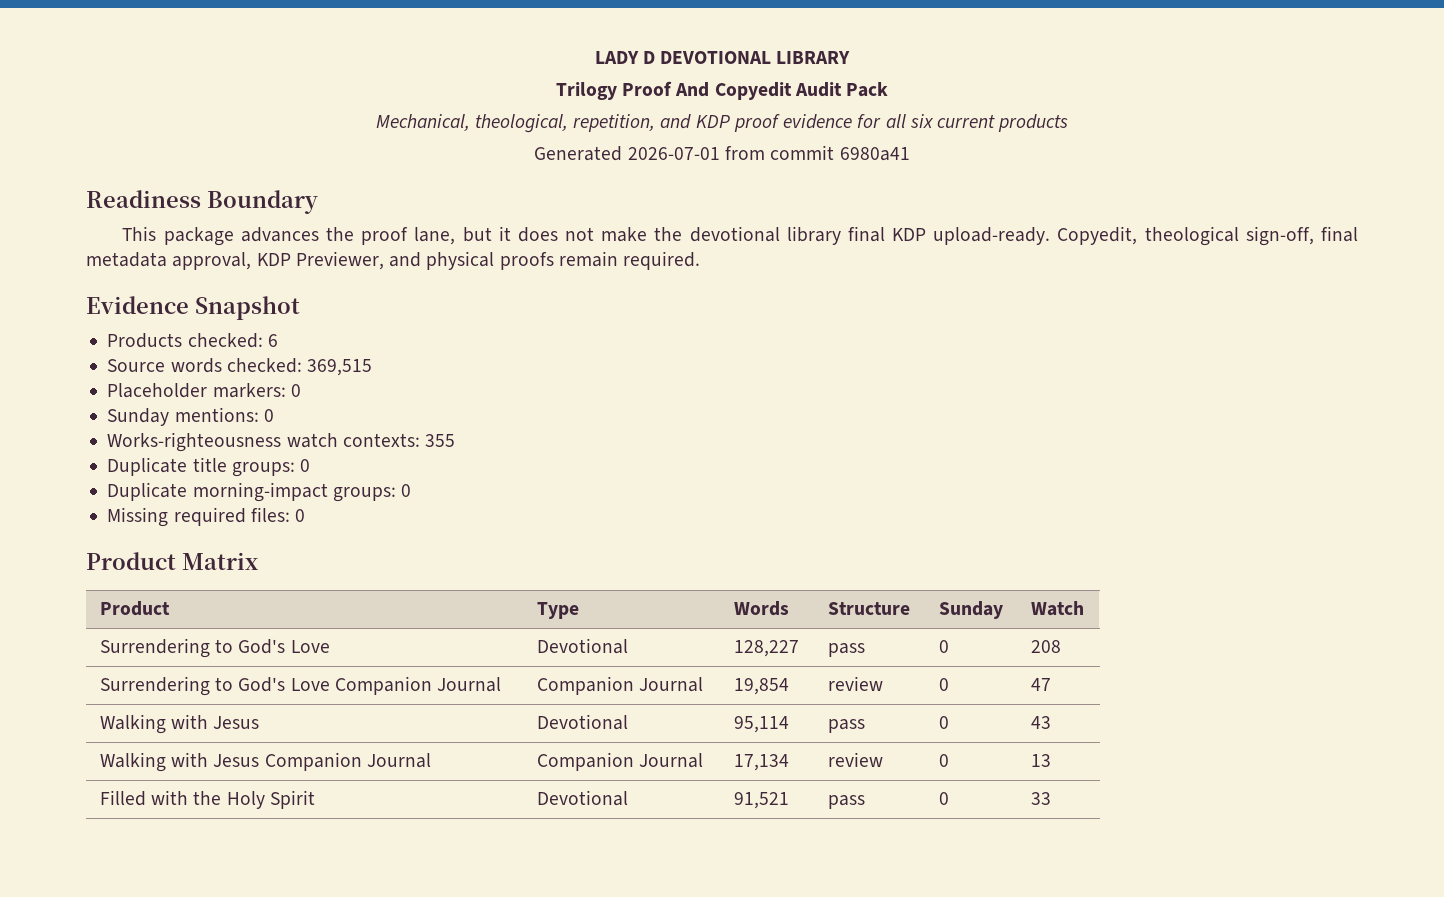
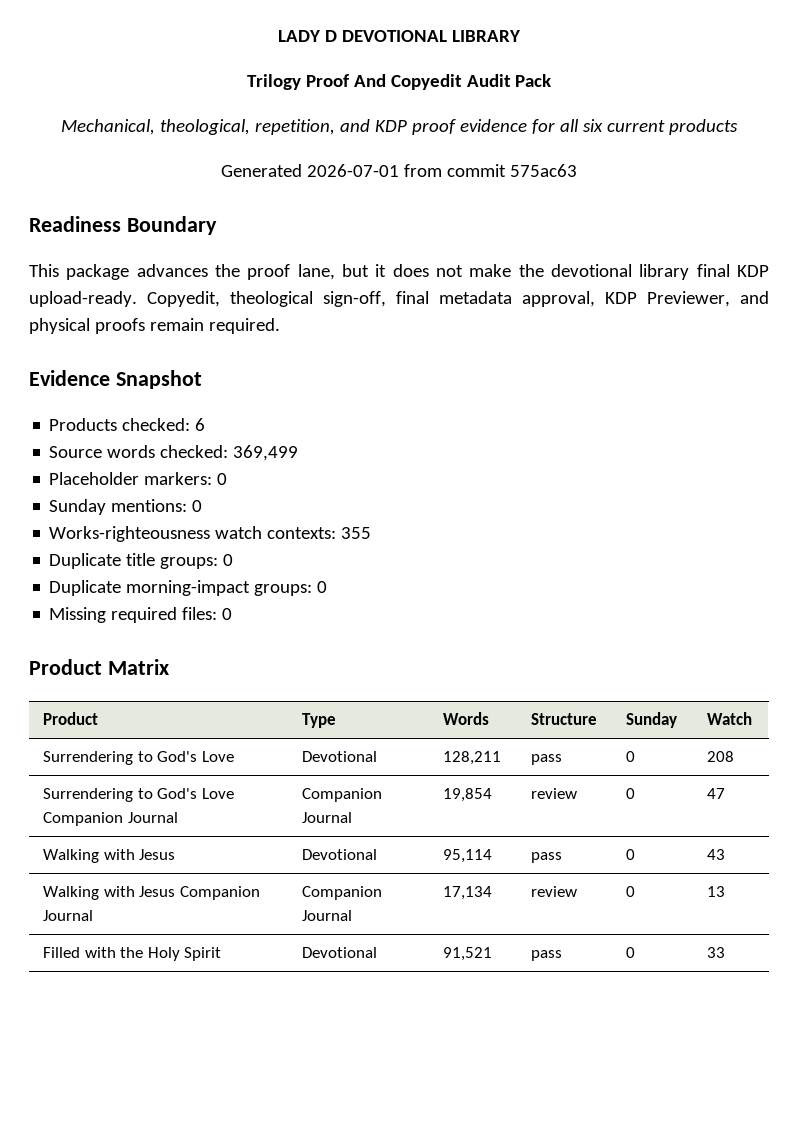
- Generated 2026-07-01 from commit 6980a41
+ Generated 2026-07-01 from commit 575ac63
- Source words checked: 369,515
+ Source words checked: 369,499
- Surrendering to God's Love | Devotional | 128,227 | pass | 0 | 208
+ Surrendering to God's Love | Devotional | 128,211 | pass | 0 | 208

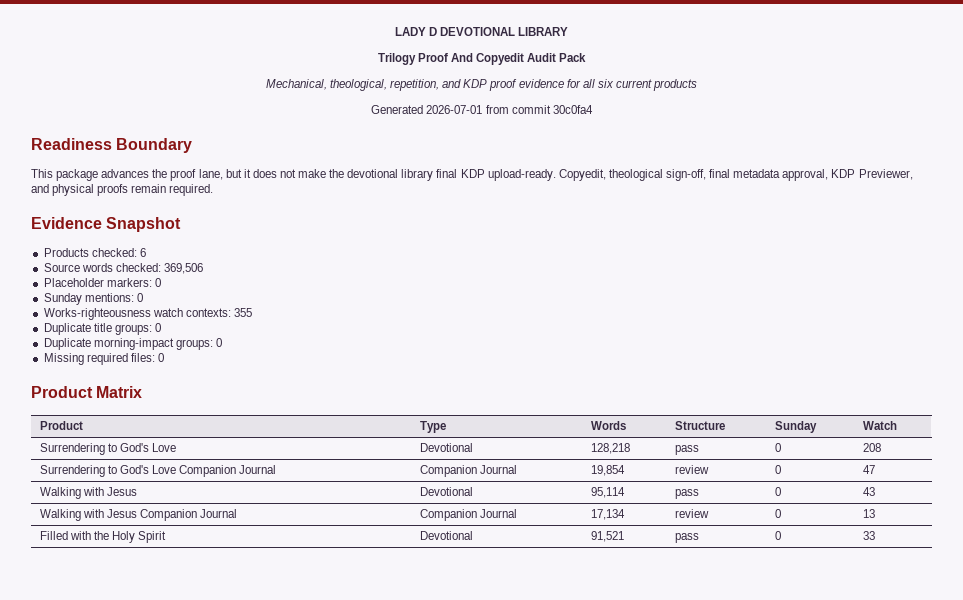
- Generated 2026-07-01 from commit 575ac63
+ Generated 2026-07-01 from commit 30c0fa4
- Source words checked: 369,499
+ Source words checked: 369,506
- Surrendering to God's Love | Devotional | 128,211 | pass | 0 | 208
+ Surrendering to God's Love | Devotional | 128,218 | pass | 0 | 208

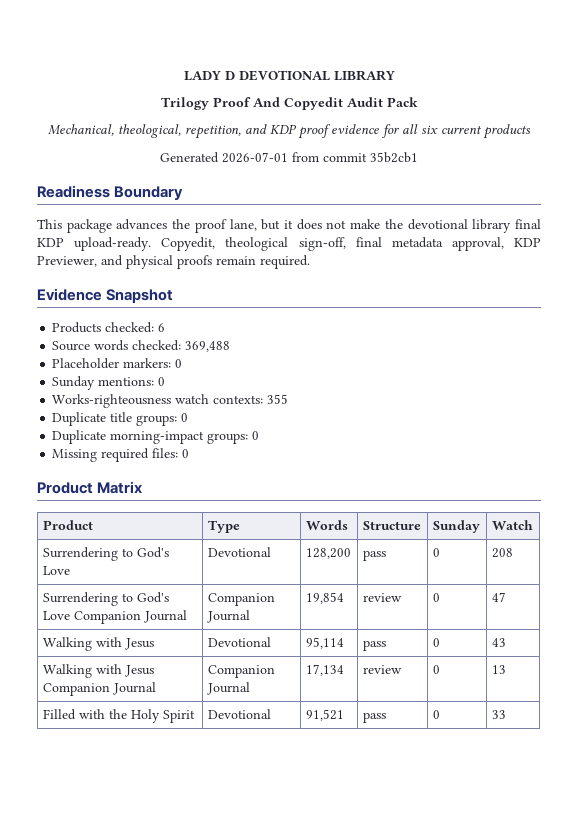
- Generated 2026-07-01 from commit 30c0fa4
+ Generated 2026-07-01 from commit 35b2cb1
- Source words checked: 369,506
+ Source words checked: 369,488
- Surrendering to God's Love | Devotional | 128,218 | pass | 0 | 208
+ Surrendering to God's Love | Devotional | 128,200 | pass | 0 | 208

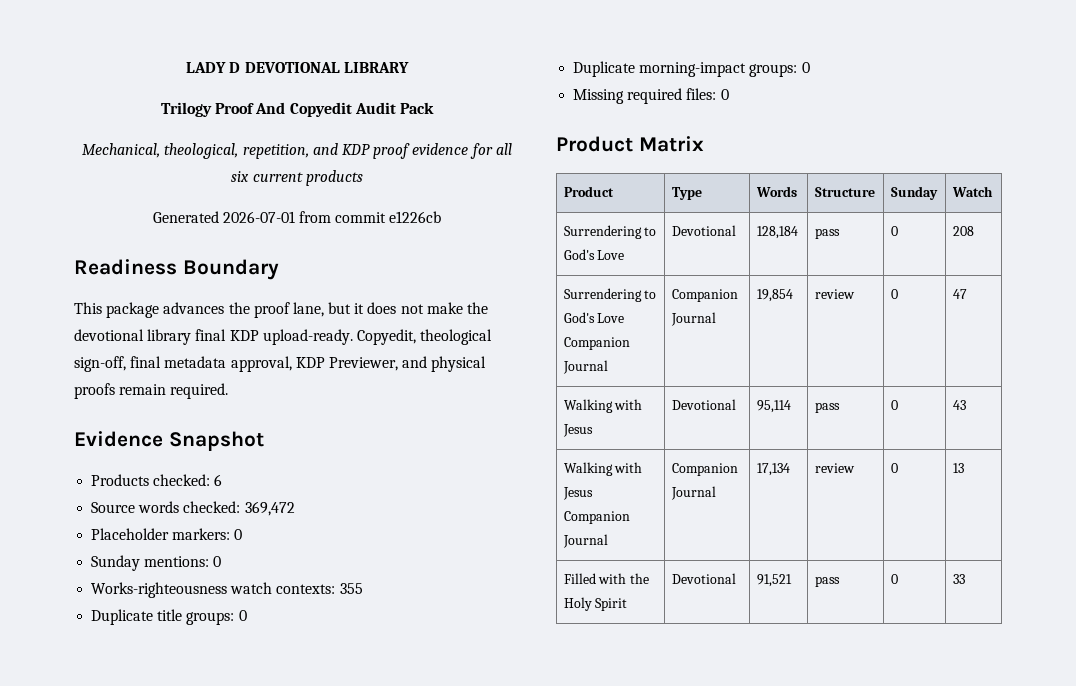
- Generated 2026-07-01 from commit 35b2cb1
+ Generated 2026-07-01 from commit e1226cb
- Source words checked: 369,488
+ Source words checked: 369,472
- Surrendering to God's Love | Devotional | 128,200 | pass | 0 | 208
+ Surrendering to God's Love | Devotional | 128,184 | pass | 0 | 208

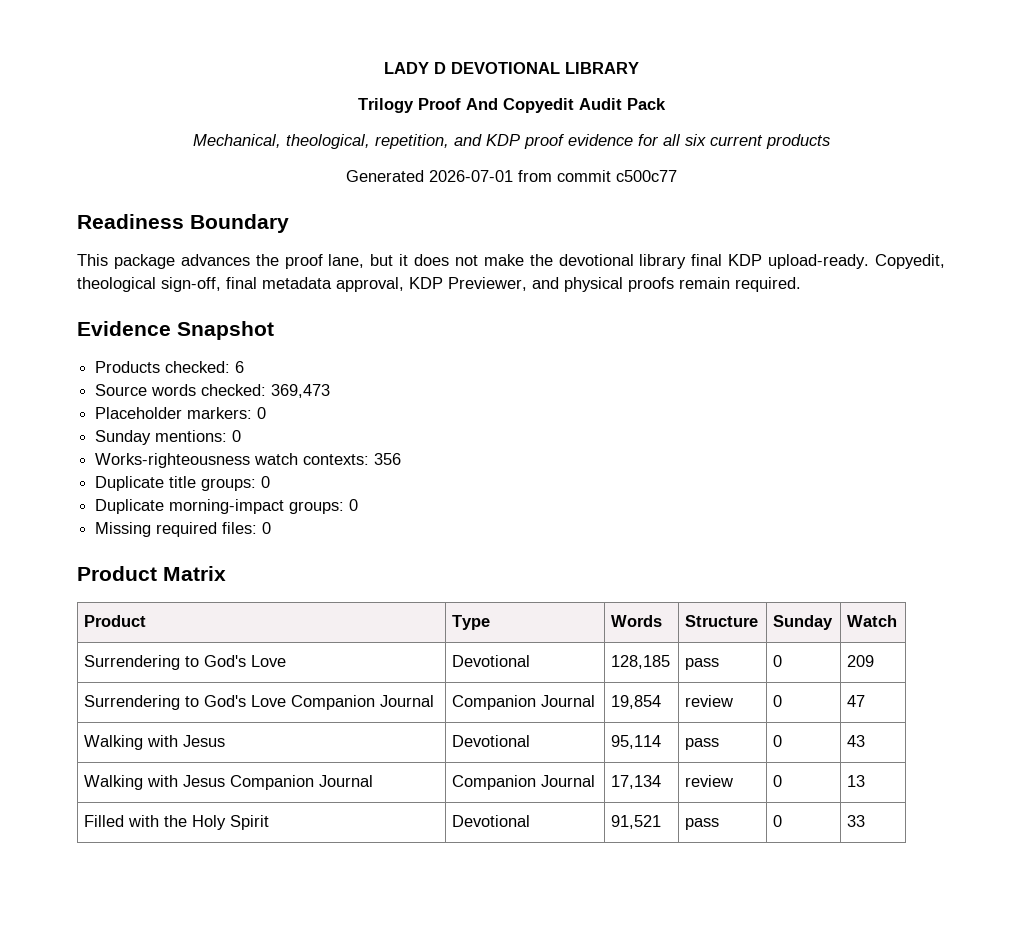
- Generated 2026-07-01 from commit e1226cb
+ Generated 2026-07-01 from commit c500c77
- Source words checked: 369,472
+ Source words checked: 369,473
- Works-righteousness watch contexts: 355
+ Works-righteousness watch contexts: 356
- Surrendering to God's Love | Devotional | 128,184 | pass | 0 | 208
+ Surrendering to God's Love | Devotional | 128,185 | pass | 0 | 209

